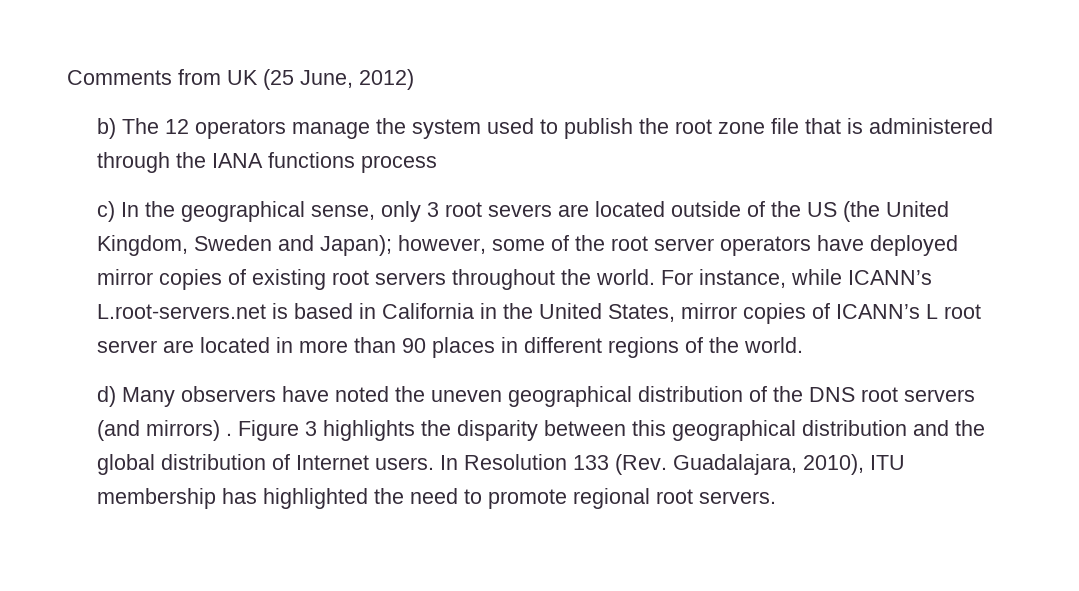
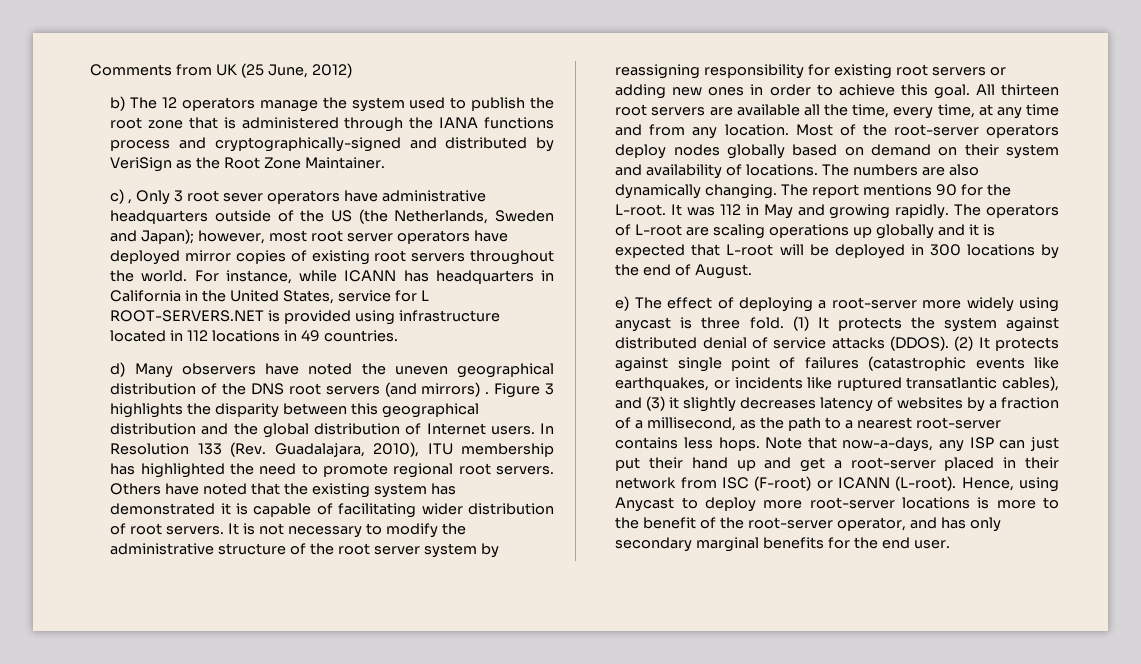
- b) The 12 operators manage the system used to publish the root zone file that is administered through the IANA functions process
- c) In the geographical sense, only 3 root severs are located outside of the US (the United Kingdom, Sweden and Japan); however, some of the root server operators have deployed mirror copies of existing root servers throughout the world.
+ b) The 12 operators manage the system used to publish the root zone that is administered through the IANA functions process and cryptographically-signed and distributed by VeriSign as the Root Zone Maintainer.
+ c) , Only 3 root sever operators have administrative headquarters outside of the US (the Netherlands, Sweden and Japan); however, most root server operators have deployed mirror copies of existing root servers throughout the world.
- For instance, while ICANN’s L.root-servers.net is based in California in the United States, mirror copies of ICANN’s L root server are located in more than 90 places in different regions of the world.
+ For instance, while ICANN has headquarters in California in the United States, service for L ROOT-SERVERS.NET is provided using infrastructure located in 112 locations in 49 countries.
+ Others have noted that the existing system has demonstrated it is capable of facilitating wider distribution of root servers. It is not necessary to modify the administrative structure of the root server system by reassigning responsibility for existing root servers or adding new ones in order to achieve this goal. All thirteen root servers are available all the time, every time, at any time and from any location. Most of the root-server operators deploy nodes globally based on demand on their system and availability of locations. The numbers are also dynamically changing. The report mentions 90 for the L-root. It was 112 in May and growing rapidly. The operators of L-root are scaling operations up globally and it is expected that L-root will be deployed in 300 locations by the end of August.
+ e) The effect of deploying a root-server more widely using anycast is three fold. (1) It protects the system against distributed denial of service attacks (DDOS). (2) It protects against single point of failures (catastrophic events like earthquakes, or incidents like ruptured transatlantic cables), and (3) it slightly decreases latency of websites by a fraction of a millisecond, as the path to a nearest root-server contains less hops. Note that now-a-days, any ISP can just put their hand up and get a root-server placed in their network from ISC (F-root) or ICANN (L-root). Hence, using Anycast to deploy more root-server locations is more to the benefit of the root-server operator, and has only secondary marginal benefits for the end user.

